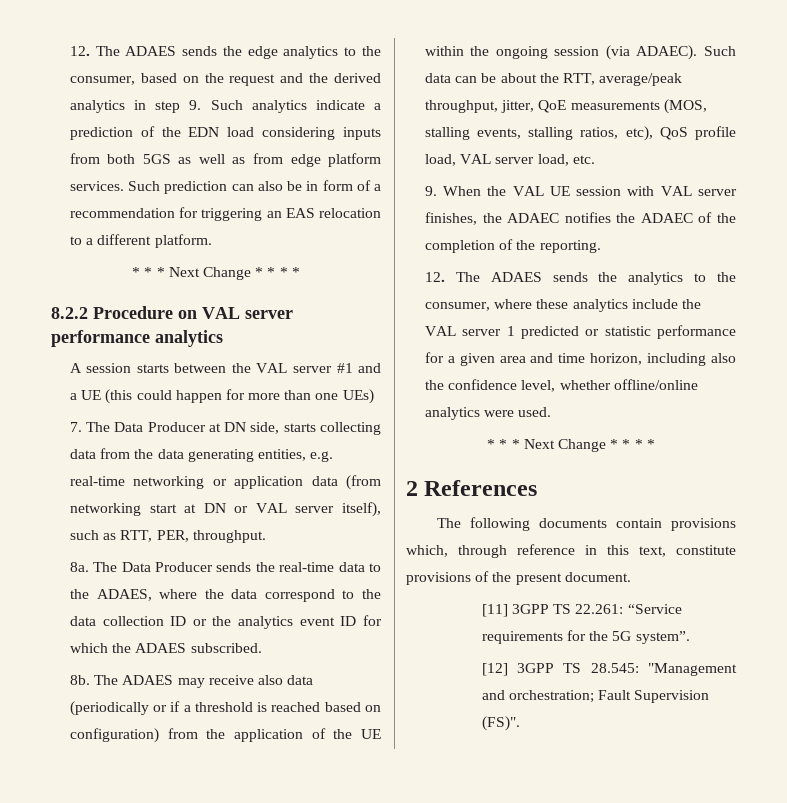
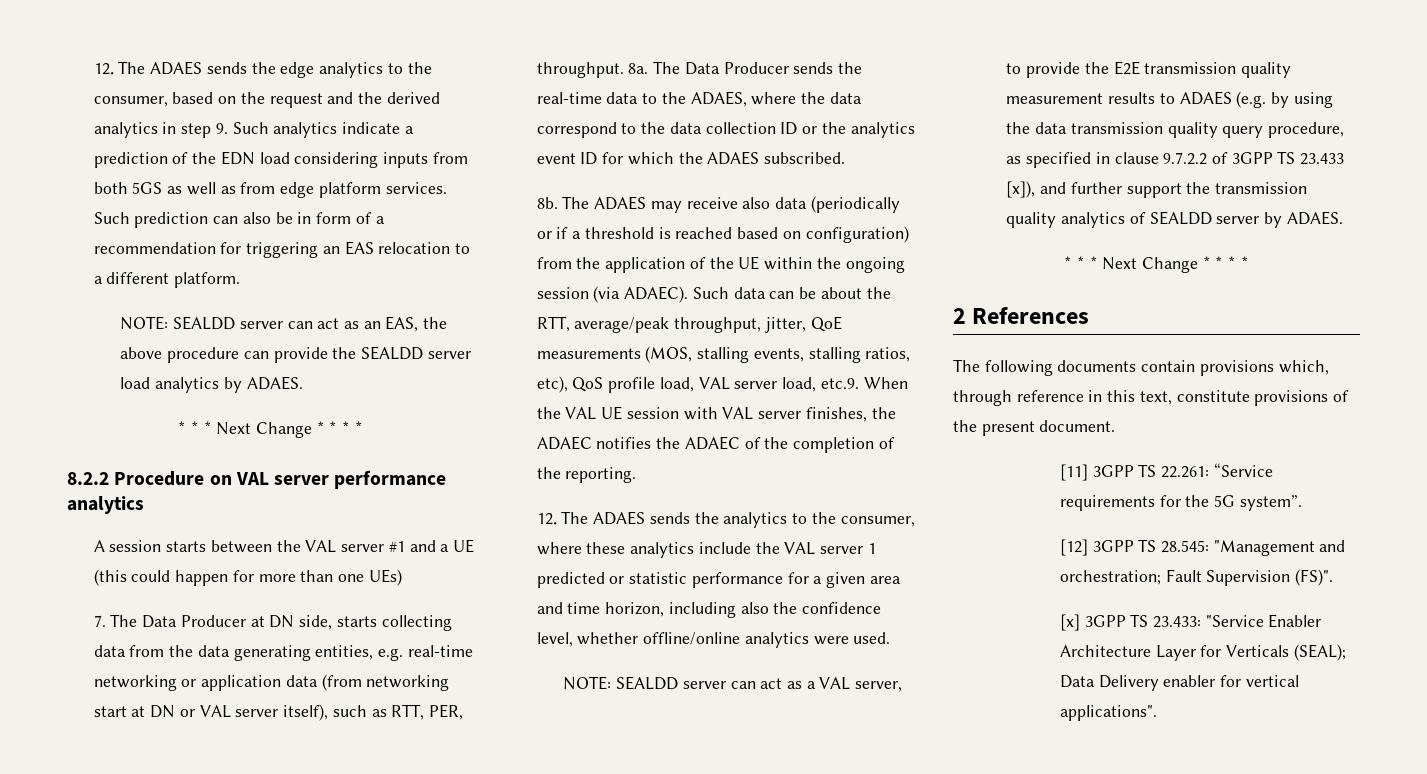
+ NOTE: SEALDD server can act as an EAS, the above procedure can provide the SEALDD server load analytics by ADAES.
- 7. The Data Producer at DN side, starts collecting data from the data generating entities, e.g. real-time networking or application data (from networking start at DN or VAL server itself), such as RTT, PER, throughput.
- 8a.
+ 7. The Data Producer at DN side, starts collecting data from the data generating entities, e.g. real-time networking or application data (from networking start at DN or VAL server itself), such as RTT, PER, throughput. 8a.
- Such data can be about the RTT, average/peak throughput, jitter, QoE measurements (MOS, stalling events, stalling ratios, etc), QoS profile load, VAL server load, etc.
- 9. When the VAL UE session with VAL server finishes, the ADAEC notifies the ADAEC of the completion of the reporting.
+ Such data can be about the RTT, average/peak throughput, jitter, QoE measurements (MOS, stalling events, stalling ratios, etc), QoS profile load, VAL server load, etc.9. When the VAL UE session with VAL server finishes, the ADAEC notifies the ADAEC of the completion of the reporting.
+ NOTE: SEALDD server can act as a VAL server, to provide the E2E transmission quality measurement results to ADAES (e.g. by using the data transmission quality query procedure, as specified in clause 9.7.2.2 of 3GPP TS 23.433 [x]), and further support the transmission quality analytics of SEALDD server by ADAES.
+ [x] 3GPP TS 23.433: "Service Enabler Architecture Layer for Verticals (SEAL); Data Delivery enabler for vertical applications".

